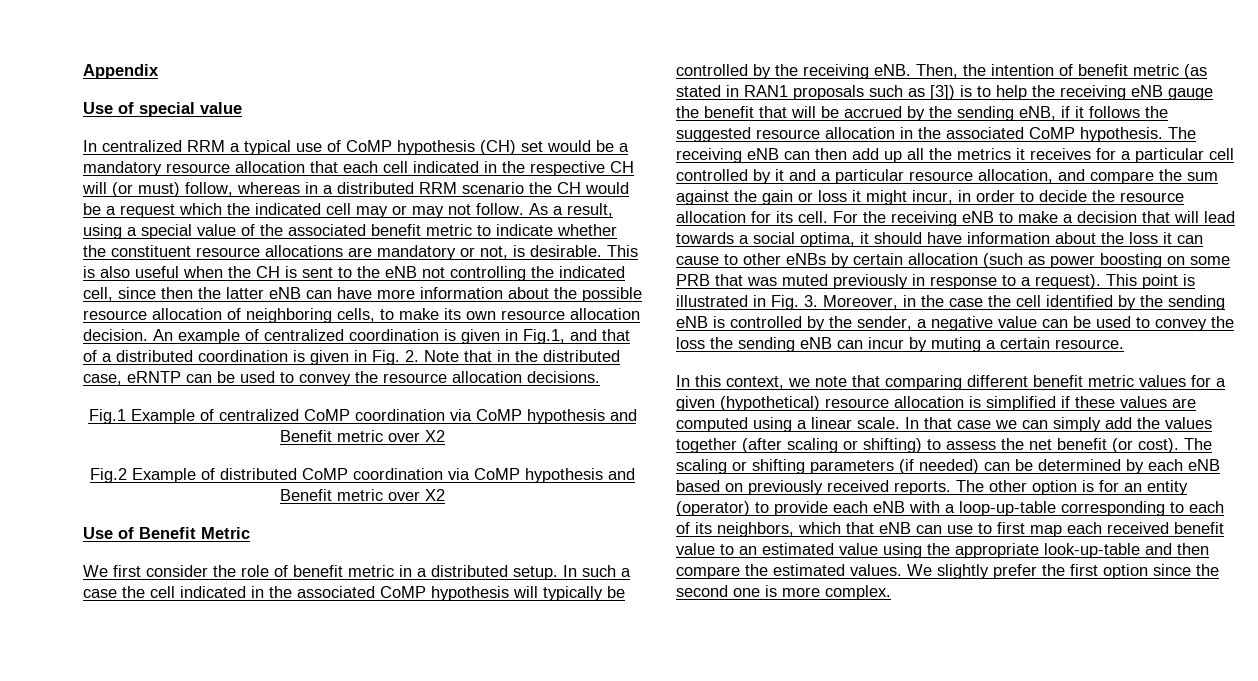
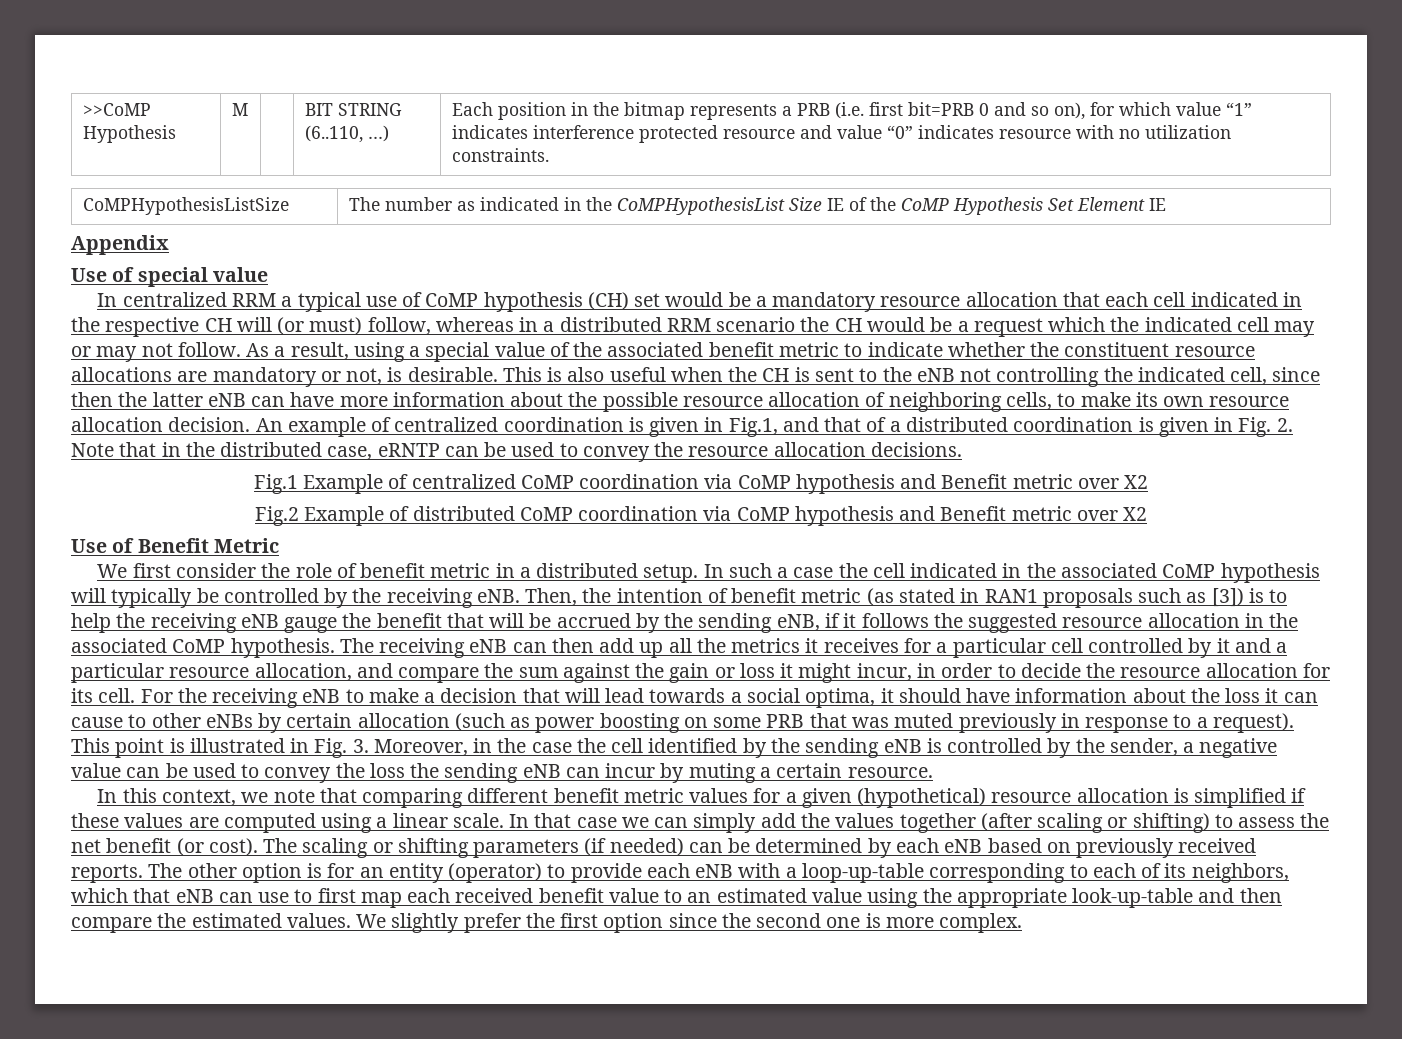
+ >>CoMP Hypothesis | M | | BIT STRING (6..110, …) | Each position in the bitmap represents a PRB (i.e. first bit=PRB 0 and so on), for which value “1” indicates interference protected resource and value “0” indicates resource with no utilization constraints.
+ CoMPHypothesisListSize | The number as indicated in the CoMPHypothesisList Size IE of the CoMP Hypothesis Set Element IE

